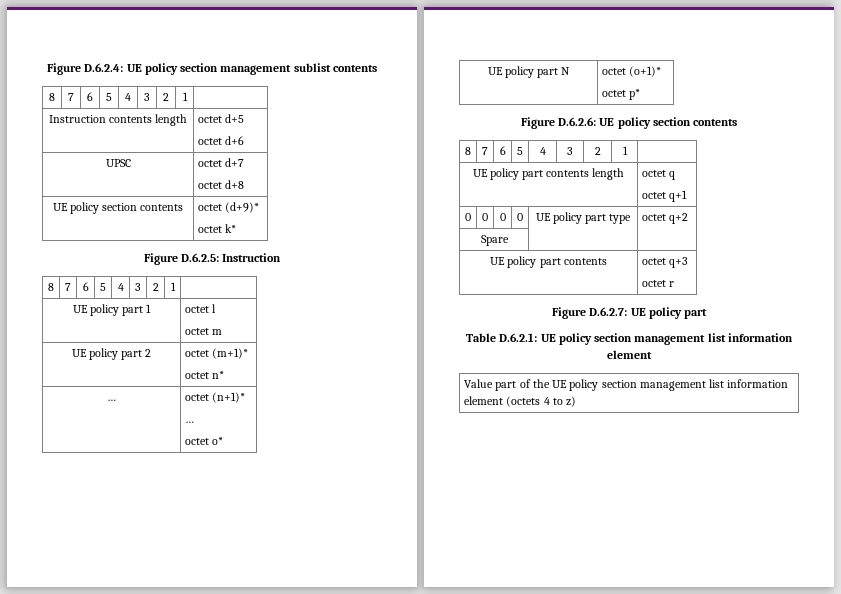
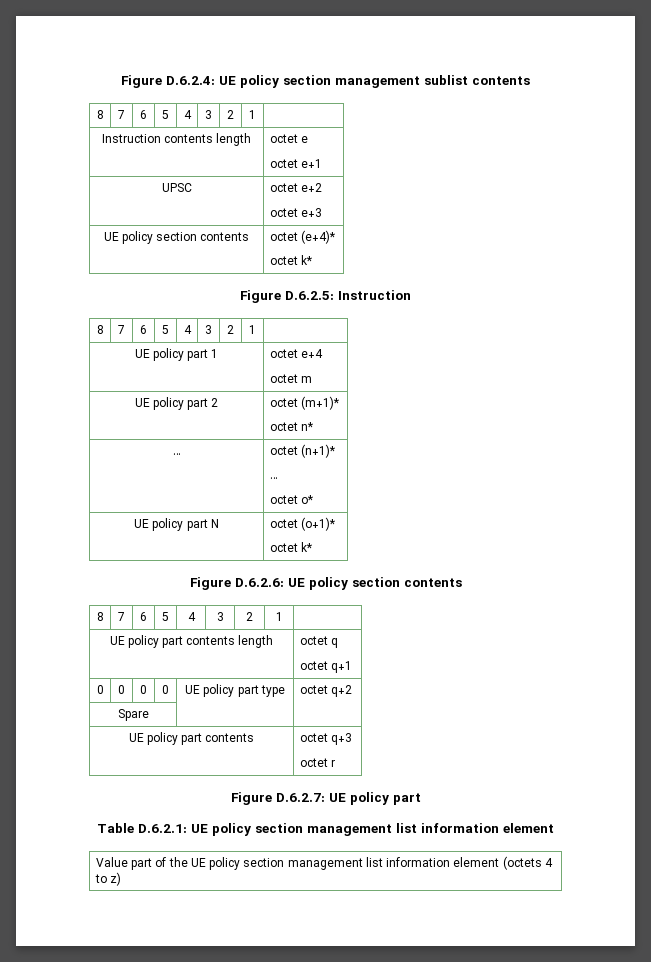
- Instruction contents length | octet d+5
- octet d+6
+ Instruction contents length | octet e
+ octet e+1
- UPSC | octet d+7
- octet d+8
+ UPSC | octet e+2
+ octet e+3
- UE policy section contents | octet (d+9)*
+ UE policy section contents | octet (e+4)*
- UE policy part 1 | octet l
+ UE policy part 1 | octet e+4
  UE policy part N | octet (o+1)*
- octet p*
+ octet k*

